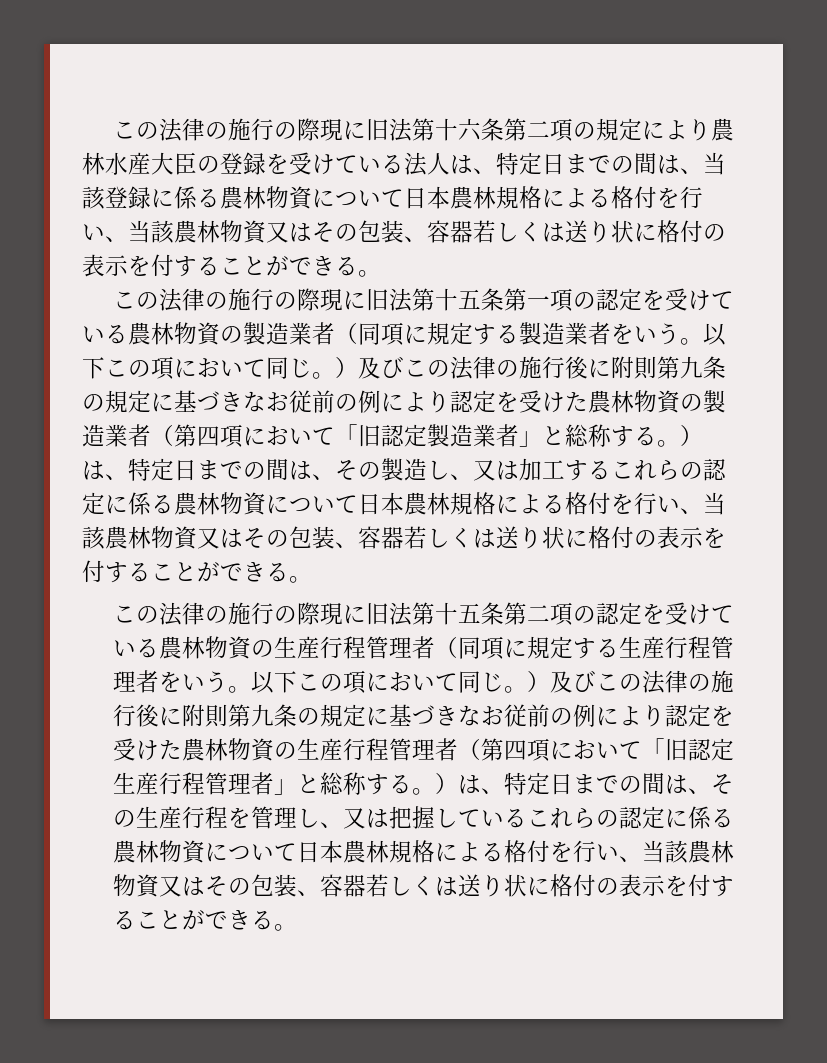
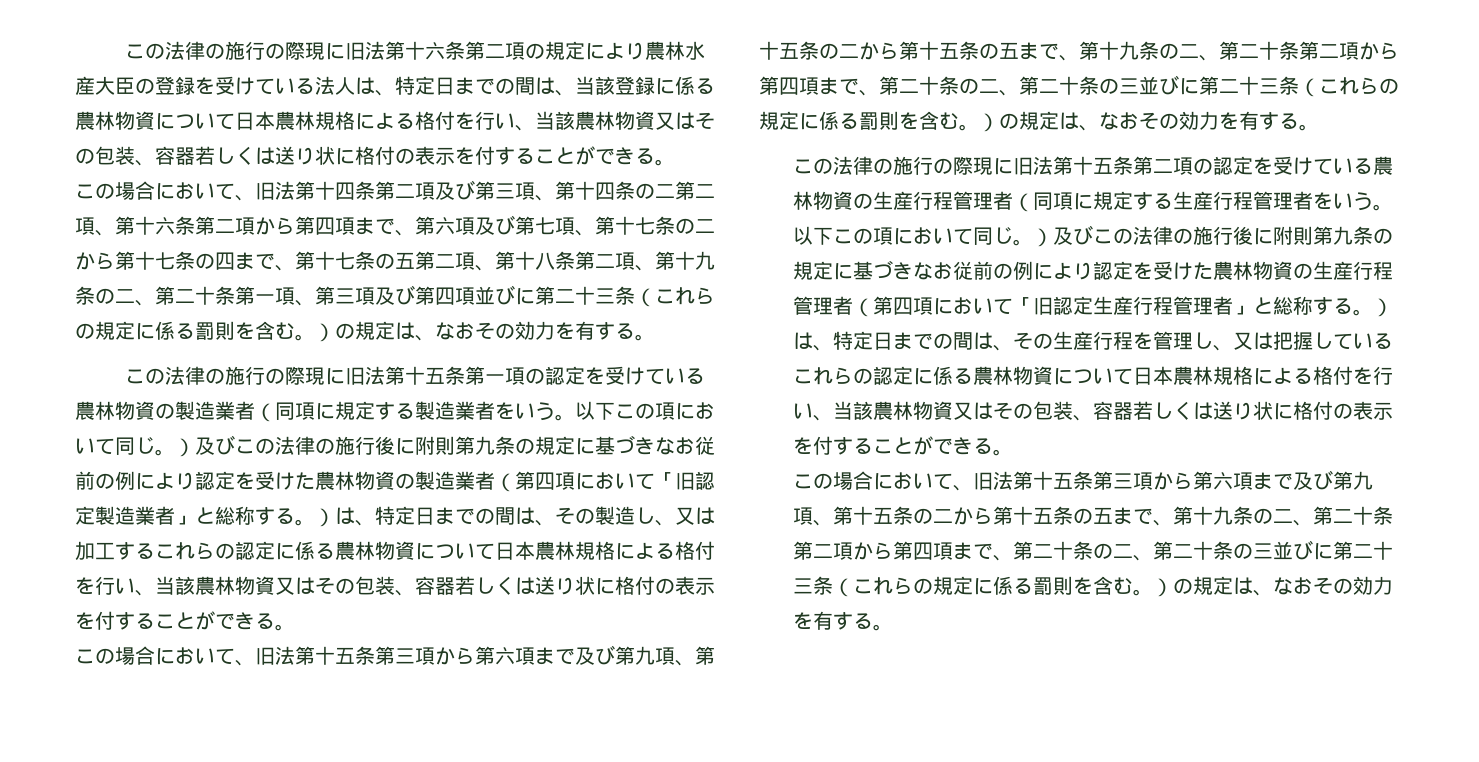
+ この場合において、旧法第十四条第二項及び第三項、第十四条の二第二項、第十六条第二項から第四項まで、第六項及び第七項、第十七条の二から第十七条の四まで、第十七条の五第二項、第十八条第二項、第十九条の二、第二十条第一項、第三項及び第四項並びに第二十三条（これらの規定に係る罰則を含む。）の規定は、なおその効力を有する。
  以下この項において同じ。）及びこの法律の施行後に附則第九条の規定に基づきなお従前の例により認定を受けた農林物資の製造業者（第四項において「旧認定製造業者」と総称する。）は、特定日までの間は、その製造し、又は加工するこれらの認定に係る農林物資について日本農林規格による格付を行い、当該農林物資又はその包装、容器若しくは送り状に格付の表示を付することができる。
+ この場合において、旧法第十五条第三項から第六項まで及び第九項、第十五条の二から第十五条の五まで、第十九条の二、第二十条第二項から第四項まで、第二十条の二、第二十条の三並びに第二十三条（これらの規定に係る罰則を含む。）の規定は、なおその効力を有する。
  以下この項において同じ。）及びこの法律の施行後に附則第九条の規定に基づきなお従前の例により認定を受けた農林物資の生産行程管理者（第四項において「旧認定生産行程管理者」と総称する。）は、特定日までの間は、その生産行程を管理し、又は把握しているこれらの認定に係る農林物資について日本農林規格による格付を行い、当該農林物資又はその包装、容器若しくは送り状に格付の表示を付することができる。
+ この場合において、旧法第十五条第三項から第六項まで及び第九項、第十五条の二から第十五条の五まで、第十九条の二、第二十条第二項から第四項まで、第二十条の二、第二十条の三並びに第二十三条（これらの規定に係る罰則を含む。）の規定は、なおその効力を有する。

